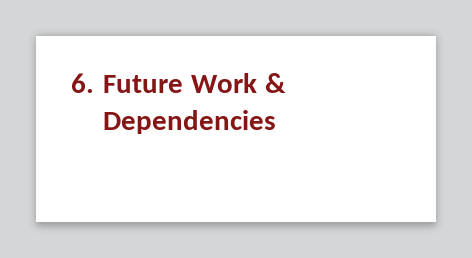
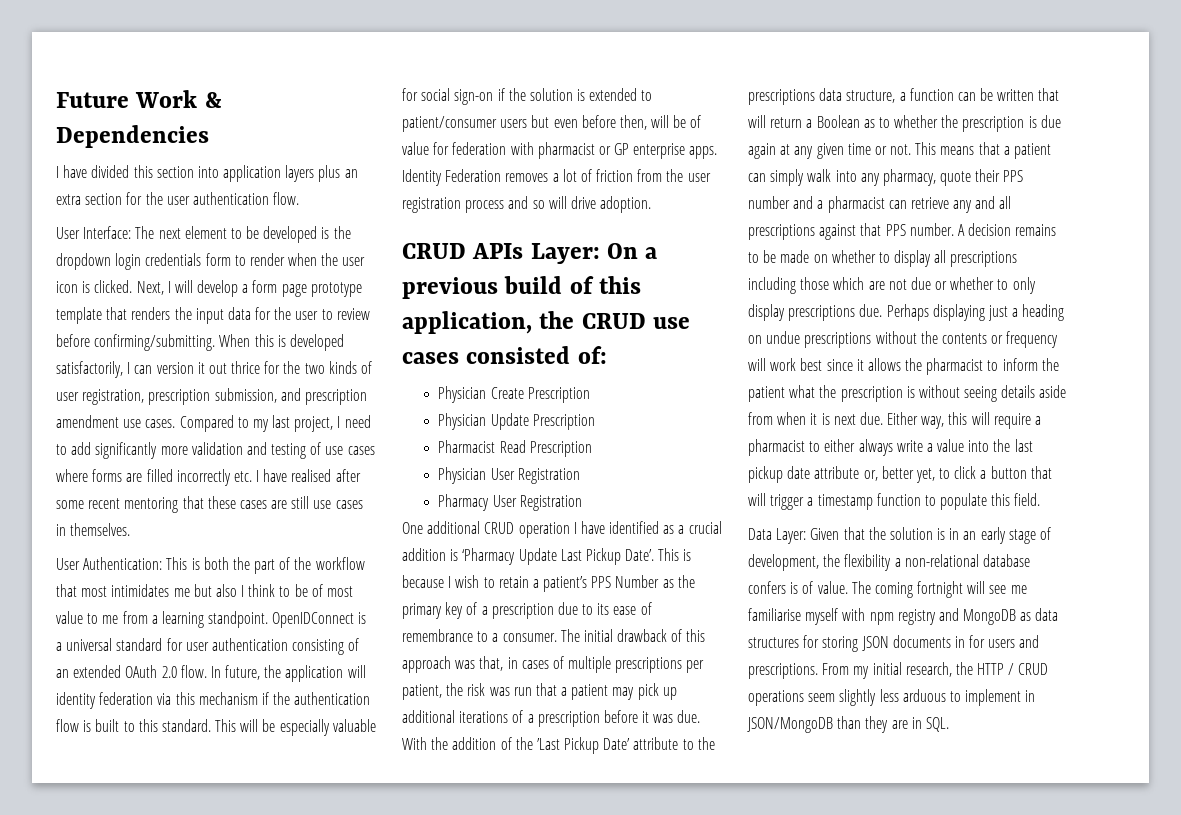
- 6. Future Work & Dependencies
+ Future Work & Dependencies
+ I have divided this section into application layers plus an extra section for the user authentication flow.
+ User Interface: The next element to be developed is the dropdown login credentials form to render when the user icon is clicked. Next, I will develop a form page prototype template that renders the input data for the user to review before confirming/submitting. When this is developed satisfactorily, I can version it out thrice for the two kinds of user registration, prescription submission, and prescription amendment use cases. Compared to my last project, I need to add significantly more validation and testing of use cases where forms are filled incorrectly etc. I have realised after some recent mentoring that these cases are still use cases in themselves.
+ User Authentication: This is both the part of the workflow that most intimidates me but also I think to be of most value to me from a learning standpoint. OpenIDConnect is a universal standard for user authentication consisting of an extended OAuth 2.0 flow. In future, the application will identity federation via this mechanism if the authentication flow is built to this standard. This will be especially valuable for social sign-on if the solution is extended to patient/consumer users but even before then, will be of value for federation with pharmacist or GP enterprise apps. Identity Federation removes a lot of friction from the user registration process and so will drive adoption.
+ CRUD APIs Layer: On a previous build of this application, the CRUD use cases consisted of:
+ Physician Create Prescription
+ Physician Update Prescription
+ Pharmacist Read Prescription
+ Physician User Registration
+ Pharmacy User Registration
+ One additional CRUD operation I have identified as a crucial addition is ‘Pharmacy Update Last Pickup Date’. This is because I wish to retain a patient’s PPS Number as the primary key of a prescription due to its ease of remembrance to a consumer. The initial drawback of this approach was that, in cases of multiple prescriptions per patient, the risk was run that a patient may pick up additional iterations of a prescription before it was due. With the addition of the ’Last Pickup Date’ attribute to the prescriptions data structure, a function can be written that will return a Boolean as to whether the prescription is due again at any given time or not. This means that a patient can simply walk into any pharmacy, quote their PPS number and a pharmacist can retrieve any and all prescriptions against that PPS number. A decision remains to be made on whether to display all prescriptions including those which are not due or whether to only display prescriptions due. Perhaps displaying just a heading on undue prescriptions without the contents or frequency will work best since it allows the pharmacist to inform the patient what the prescription is without seeing details aside from when it is next due. Either way, this will require a pharmacist to either always write a value into the last pickup date attribute or, better yet, to click a button that will trigger a timestamp function to populate this field.
+ Data Layer: Given that the solution is in an early stage of development, the flexibility a non-relational database confers is of value. The coming fortnight will see me familiarise myself with npm registry and MongoDB as data structures for storing JSON documents in for users and prescriptions. From my initial research, the HTTP / CRUD operations seem slightly less arduous to implement in JSON/MongoDB than they are in SQL.

